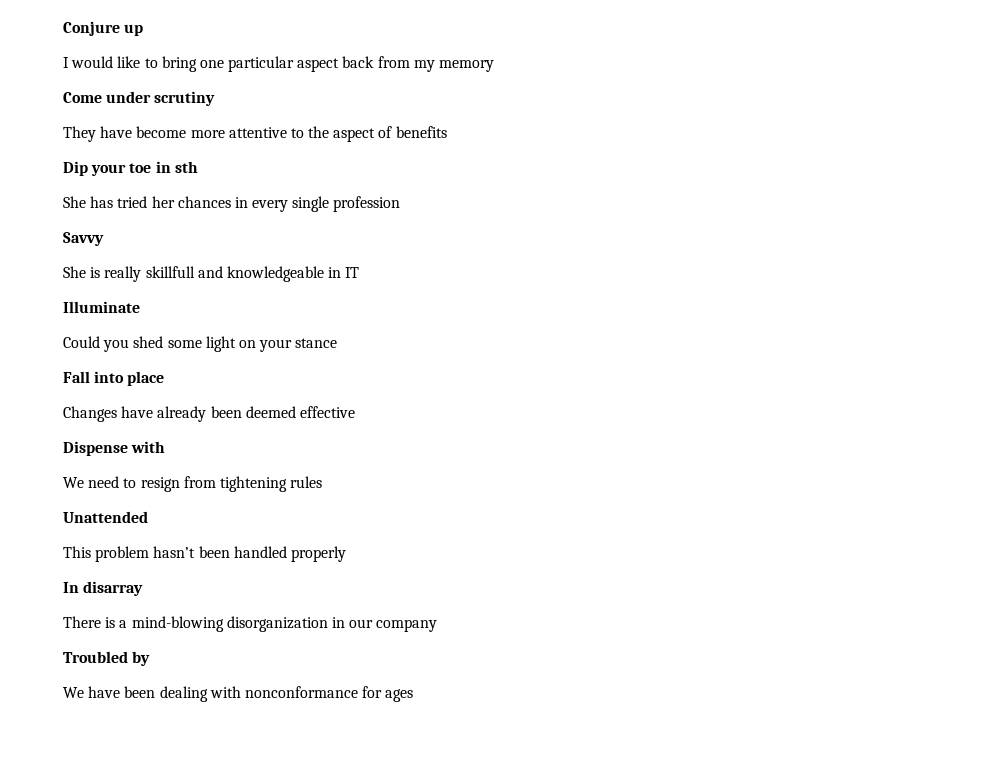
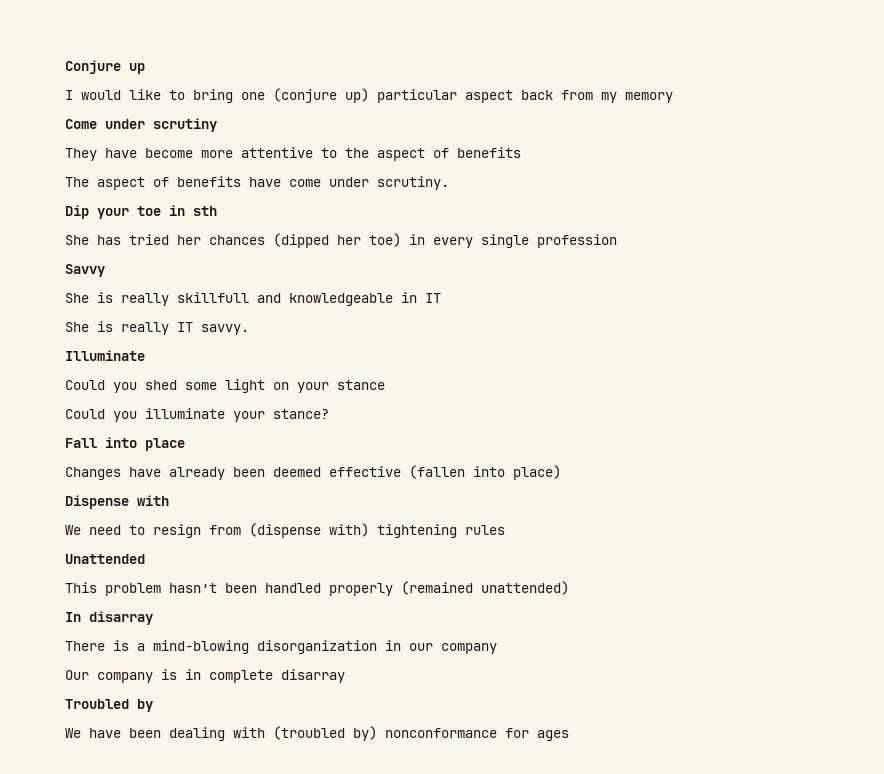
- I would like to bring one particular aspect back from my memory
+ I would like to bring one (conjure up) particular aspect back from my memory
+ The aspect of benefits have come under scrutiny.
- She has tried her chances in every single profession
+ She has tried her chances (dipped her toe) in every single profession
+ She is really IT savvy.
+ Could you illuminate your stance?
- Changes have already been deemed effective
+ Changes have already been deemed effective (fallen into place)
- We need to resign from tightening rules
+ We need to resign from (dispense with) tightening rules
- This problem hasn’t been handled properly
+ This problem hasn’t been handled properly (remained unattended)
+ Our company is in complete disarray
- We have been dealing with nonconformance for ages
+ We have been dealing with (troubled by) nonconformance for ages

